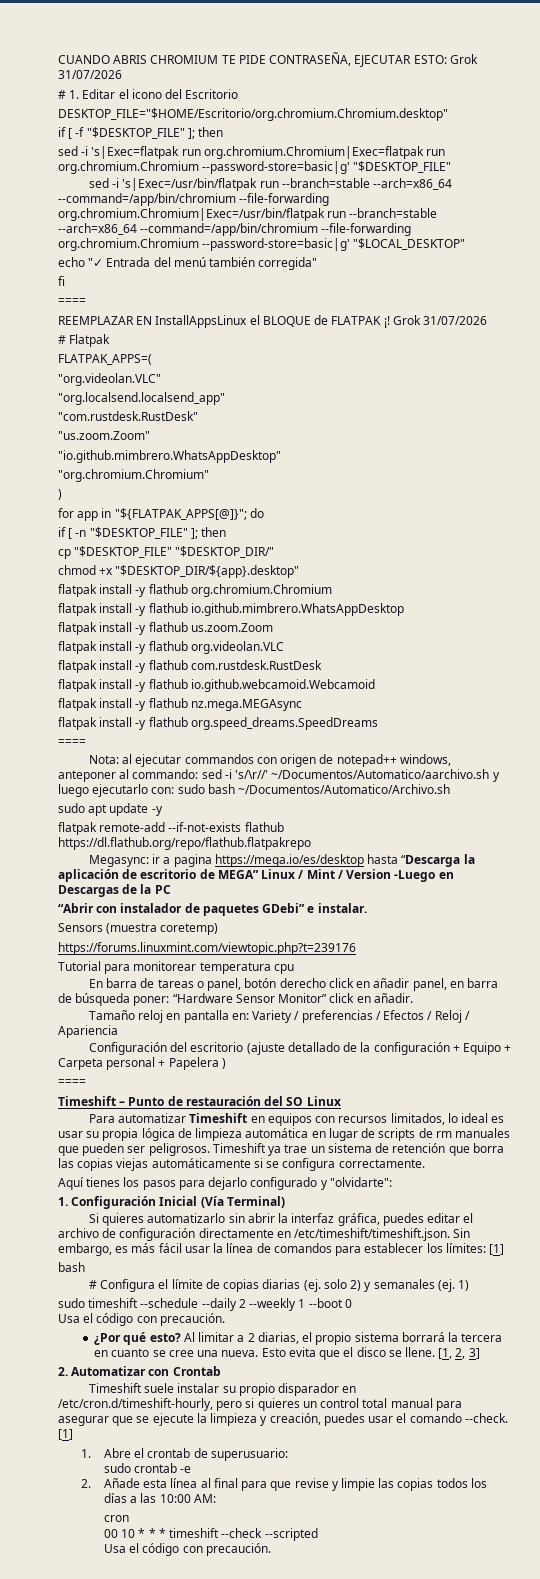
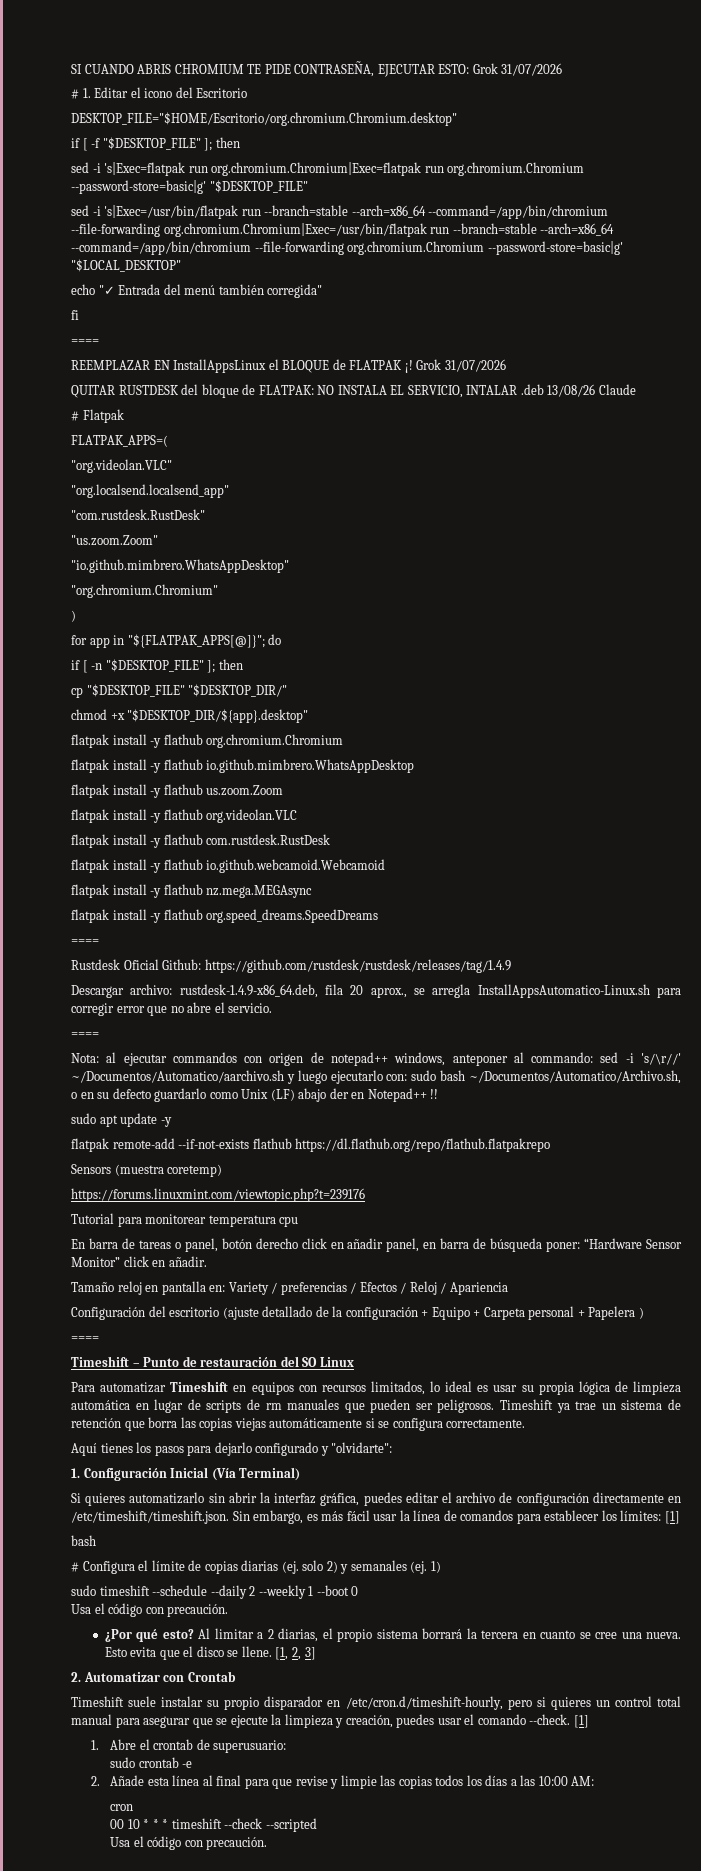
- CUANDO ABRIS CHROMIUM TE PIDE CONTRASEÑA, EJECUTAR ESTO: Grok 31/07/2026
+ SI CUANDO ABRIS CHROMIUM TE PIDE CONTRASEÑA, EJECUTAR ESTO: Grok 31/07/2026
+ QUITAR RUSTDESK del bloque de FLATPAK: NO INSTALA EL SERVICIO, INTALAR .deb 13/08/26 Claude
+ Rustdesk Oficial Github: https://github.com/rustdesk/rustdesk/releases/tag/1.4.9
+ Descargar archivo: rustdesk-1.4.9-x86_64.deb, fila 20 aprox., se arregla InstallAppsAutomatico-Linux.sh para corregir error que no abre el servicio.
+ ====
- Nota: al ejecutar commandos con origen de notepad++ windows, anteponer al commando: sed -i 's/\r//' ~/Documentos/Automatico/aarchivo.sh y luego ejecutarlo con: sudo bash ~/Documentos/Automatico/Archivo.sh
+ Nota: al ejecutar commandos con origen de notepad++ windows, anteponer al commando: sed -i 's/\r//' ~/Documentos/Automatico/aarchivo.sh y luego ejecutarlo con: sudo bash ~/Documentos/Automatico/Archivo.sh, o en su defecto guardarlo como Unix (LF) abajo der en Notepad++ !!
- Megasync: ir a pagina https://mega.io/es/desktop hasta “Descarga la aplicación de escritorio de MEGA” Linux / Mint / Version -Luego en Descargas de la PC
- “Abrir con instalador de paquetes GDebi” e instalar.

